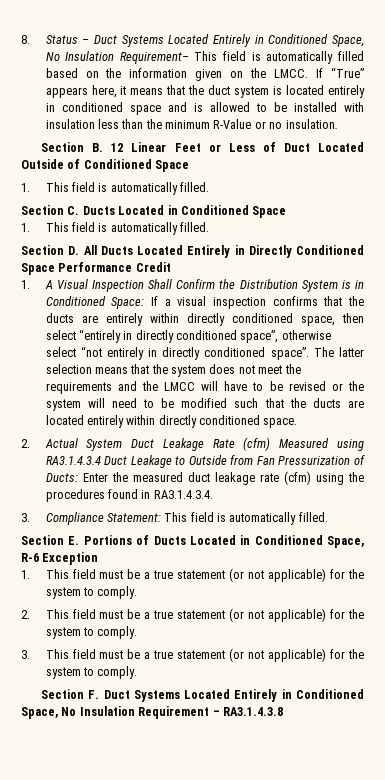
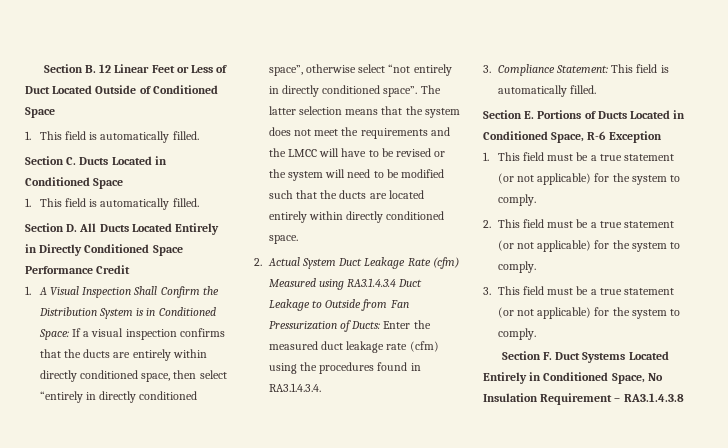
- 8. Status – Duct Systems Located Entirely in Conditioned Space, No Insulation Requirement– This field is automatically filled based on the information given on the LMCC. If “True” appears here, it means that the duct system is located entirely in conditioned space and is allowed to be installed with insulation less than the minimum R-Value or no insulation.

